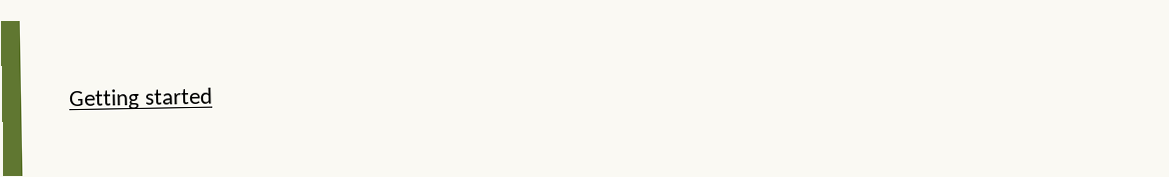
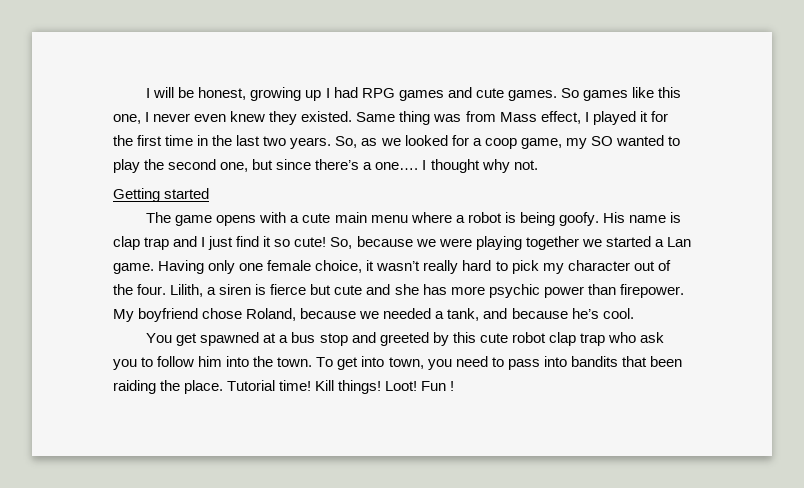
+ I will be honest, growing up I had RPG games and cute games. So games like this one, I never even knew they existed. Same thing was from Mass effect, I played it for the first time in the last two years. So, as we looked for a coop game, my SO wanted to play the second one, but since there’s a one…. I thought why not.
  Getting started
+ The game opens with a cute main menu where a robot is being goofy. His name is clap trap and I just find it so cute! So, because we were playing together we started a Lan game. Having only one female choice, it wasn’t really hard to pick my character out of the four. Lilith, a siren is fierce but cute and she has more psychic power than firepower. My boyfriend chose Roland, because we needed a tank, and because he’s cool.
+ You get spawned at a bus stop and greeted by this cute robot clap trap who ask you to follow him into the town. To get into town, you need to pass into bandits that been raiding the place. Tutorial time! Kill things! Loot! Fun !

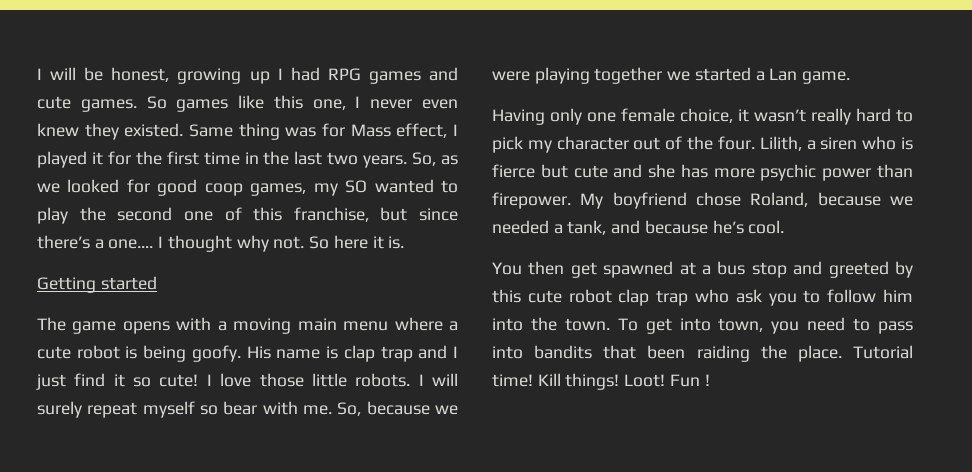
- Same thing was from Mass effect, I played it for the first time in the last two years.
+ Same thing was for Mass effect, I played it for the first time in the last two years.
- So, as we looked for a coop game, my SO wanted to play the second one, but since there’s a one….
+ So, as we looked for good coop games, my SO wanted to play the second one of this franchise, but since there’s a one….
+ So here it is.
- The game opens with a cute main menu where a robot is being goofy.
+ The game opens with a moving main menu where a cute robot is being goofy.
+ I love those little robots. I will surely repeat myself so bear with me.
- So, because we were playing together we started a Lan game. Having only one female choice, it wasn’t really hard to pick my character out of the four.
+ So, because we were playing together we started a Lan game.
+ Having only one female choice, it wasn’t really hard to pick my character out of the four.
- Lilith, a siren is fierce but cute and she has more psychic power than firepower.
+ Lilith, a siren who is fierce but cute and she has more psychic power than firepower.
- You get spawned at a bus stop and greeted by this cute robot clap trap who ask you to follow him into the town.
+ You then get spawned at a bus stop and greeted by this cute robot clap trap who ask you to follow him into the town.

